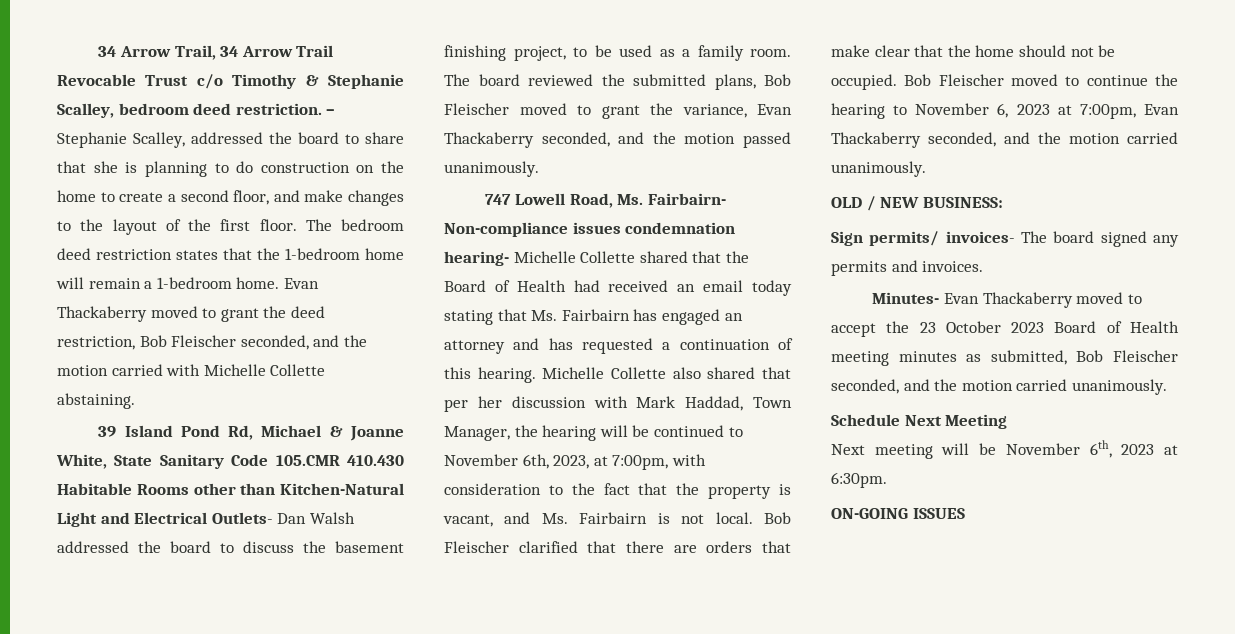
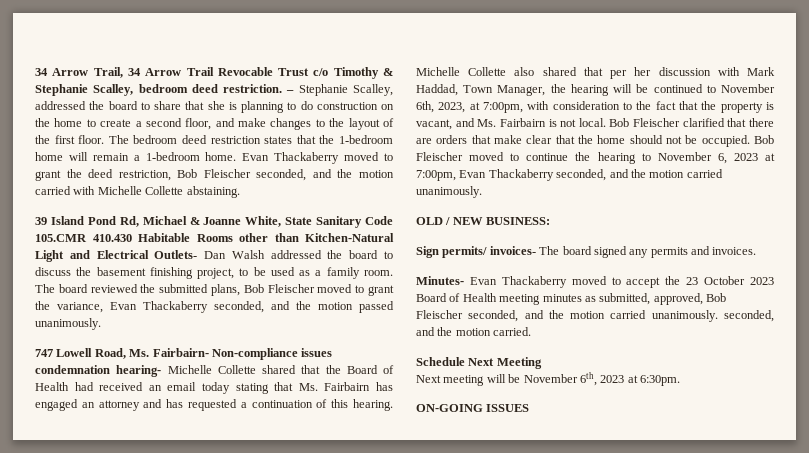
- Minutes- Evan Thackaberry moved to accept the 23 October 2023 Board of Health meeting minutes as submitted, Bob Fleischer seconded, and the motion carried unanimously.
+ Minutes- Evan Thackaberry moved to accept the 23 October 2023 Board of Health meeting minutes as submitted, approved, Bob Fleischer seconded, and the motion carried unanimously. seconded, and the motion carried.

